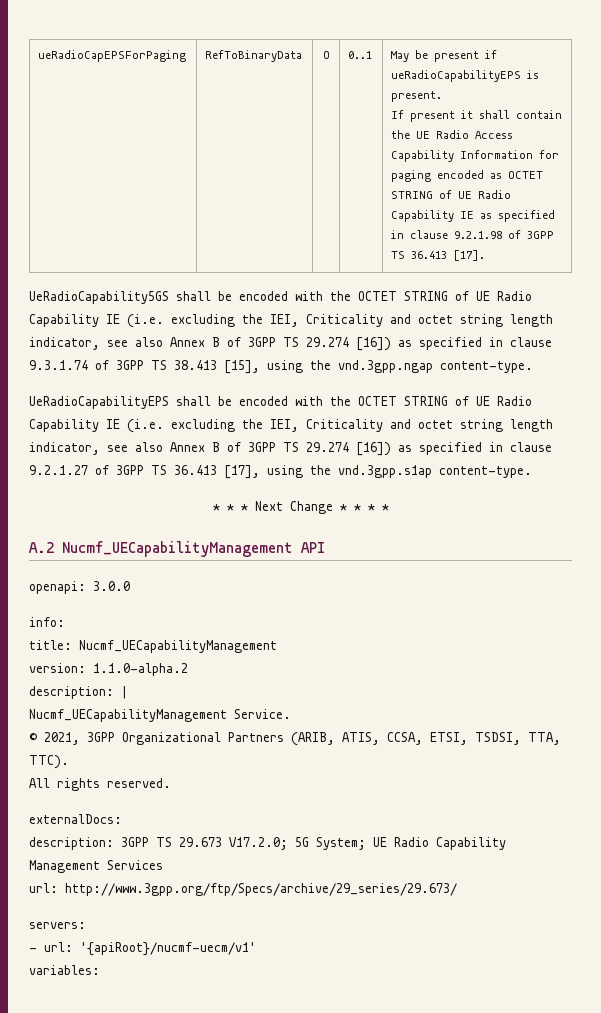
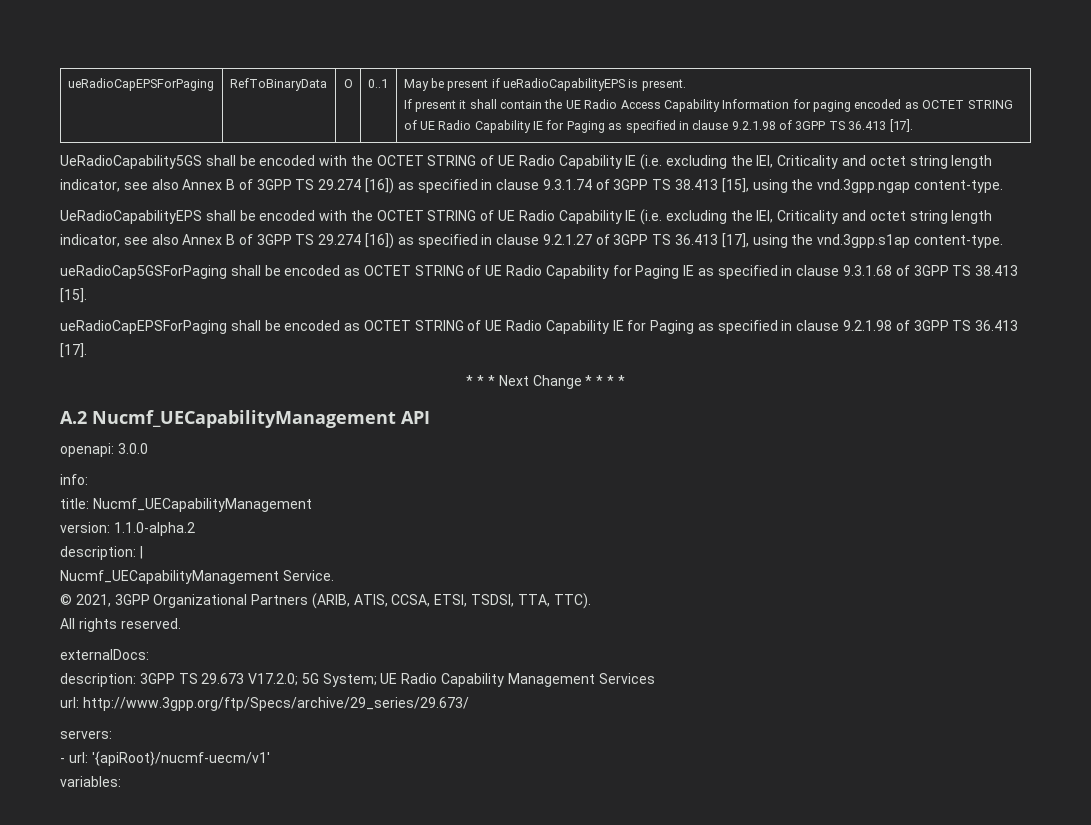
- If present it shall contain the UE Radio Access Capability Information for paging encoded as OCTET STRING of UE Radio Capability IE as specified in clause 9.2.1.98 of 3GPP TS 36.413 [17].
+ If present it shall contain the UE Radio Access Capability Information for paging encoded as OCTET STRING of UE Radio Capability IE for Paging as specified in clause 9.2.1.98 of 3GPP TS 36.413 [17].
+ ueRadioCap5GSForPaging shall be encoded as OCTET STRING of UE Radio Capability for Paging IE as specified in clause 9.3.1.68 of 3GPP TS 38.413 [15].
+ ueRadioCapEPSForPaging shall be encoded as OCTET STRING of UE Radio Capability IE for Paging as specified in clause 9.2.1.98 of 3GPP TS 36.413 [17].

